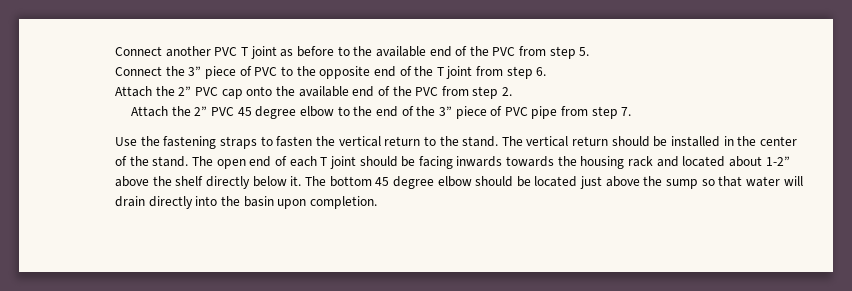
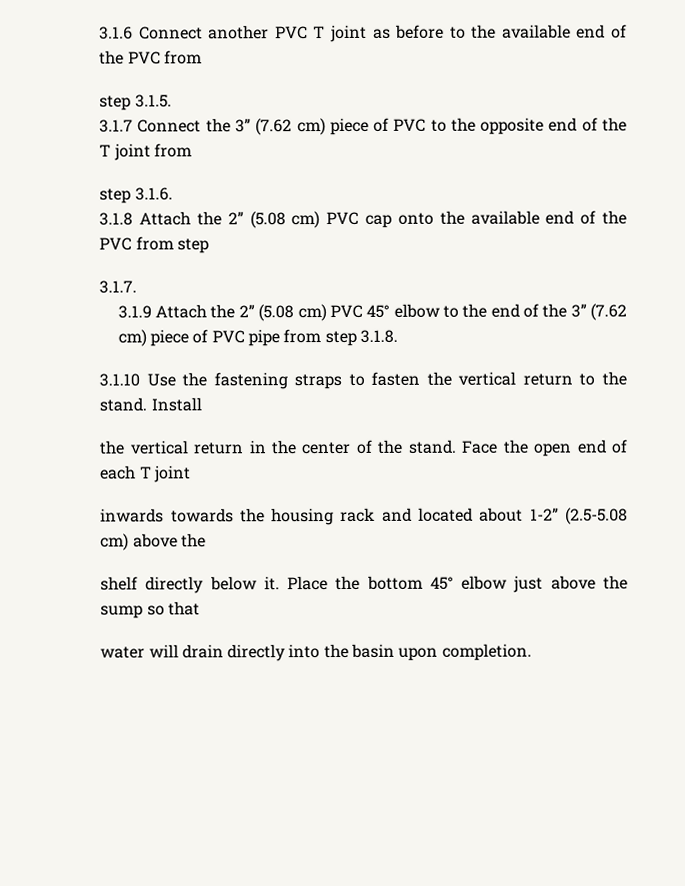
- Connect another PVC T joint as before to the available end of the PVC from step 5.
- Connect the 3” piece of PVC to the opposite end of the T joint from step 6.
- Attach the 2” PVC cap onto the available end of the PVC from step 2.
- Attach the 2” PVC 45 degree elbow to the end of the 3” piece of PVC pipe from step 7.
- Use the fastening straps to fasten the vertical return to the stand.
+ 3.1.6 Connect another PVC T joint as before to the available end of the PVC from
+ step 3.1.5.
+ 3.1.7 Connect the 3” (7.62 cm) piece of PVC to the opposite end of the T joint from
+ step 3.1.6.
+ 3.1.8 Attach the 2” (5.08 cm) PVC cap onto the available end of the PVC from step
+ 3.1.7.
+ 3.1.9 Attach the 2” (5.08 cm) PVC 45° elbow to the end of the 3” (7.62 cm) piece of PVC pipe from step 3.1.8.
+ 3.1.10 Use the fastening straps to fasten the vertical return to the stand.
- The vertical return should be installed in the center of the stand.
+ Install
+ the vertical return in the center of the stand.
- The open end of each T joint should be facing inwards towards the housing rack and located about 1-2” above the shelf directly below it.
+ Face the open end of each T joint
+ inwards towards the housing rack and located about 1-2” (2.5-5.08 cm) above the
+ shelf directly below it.
- The bottom 45 degree elbow should be located just above the sump so that water will drain directly into the basin upon completion.
+ Place the bottom 45° elbow just above the sump so that
+ water will drain directly into the basin upon completion.

